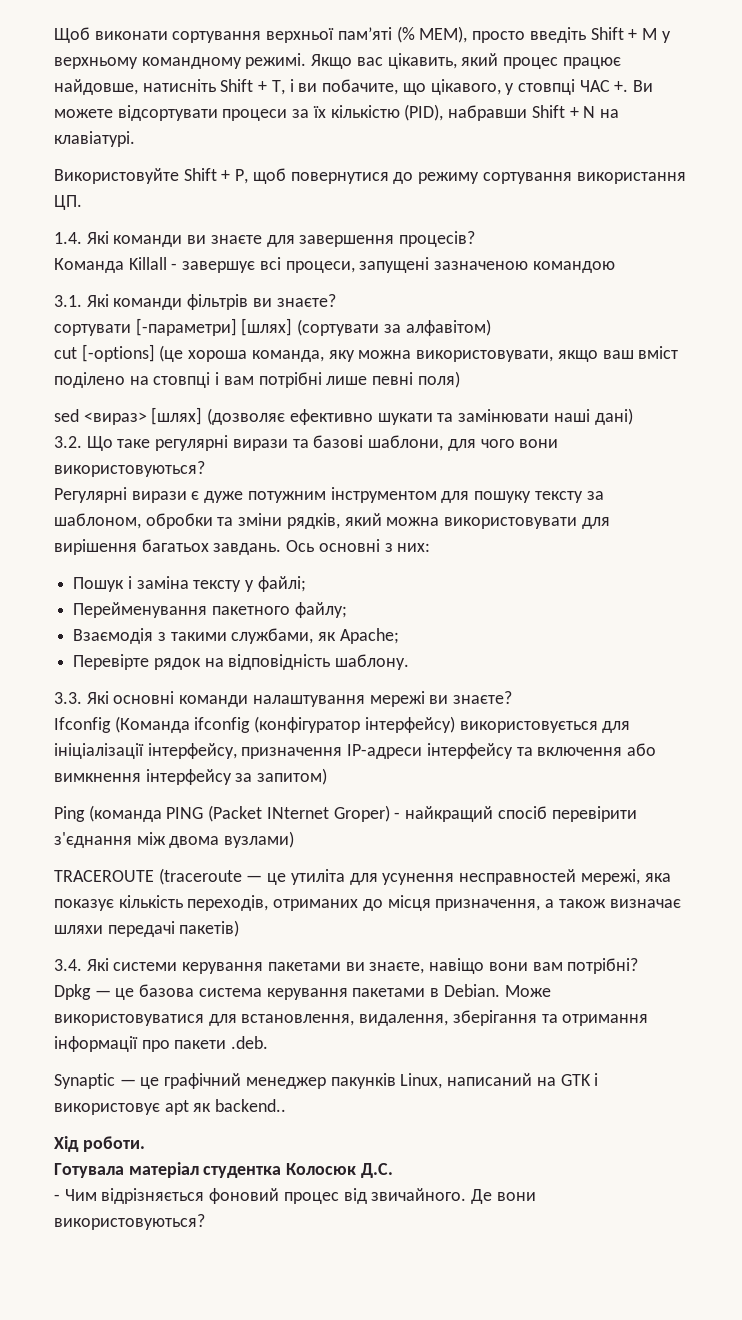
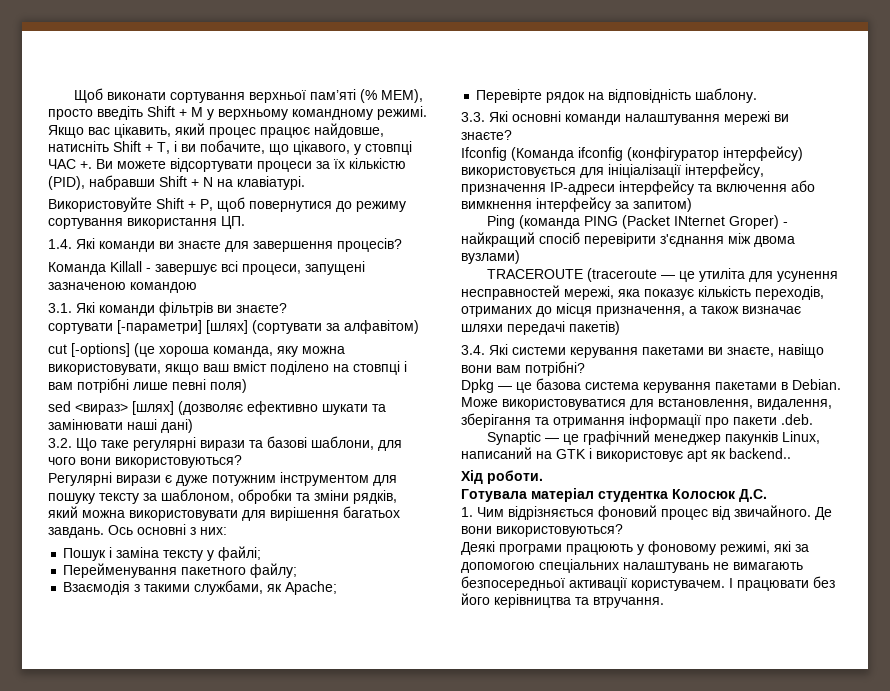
- - Чим відрізняється фоновий процес від звичайного.
+ 1. Чим відрізняється фоновий процес від звичайного.
+ Деякі програми працюють у фоновому режимі, які за допомогою спеціальних налаштувань не вимагають безпосередньої активації користувачем. І працювати без його керівництва та втручання.

